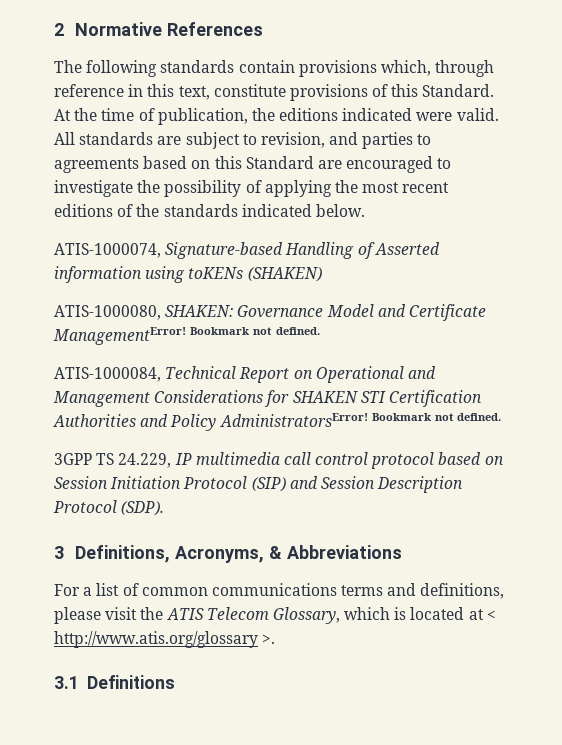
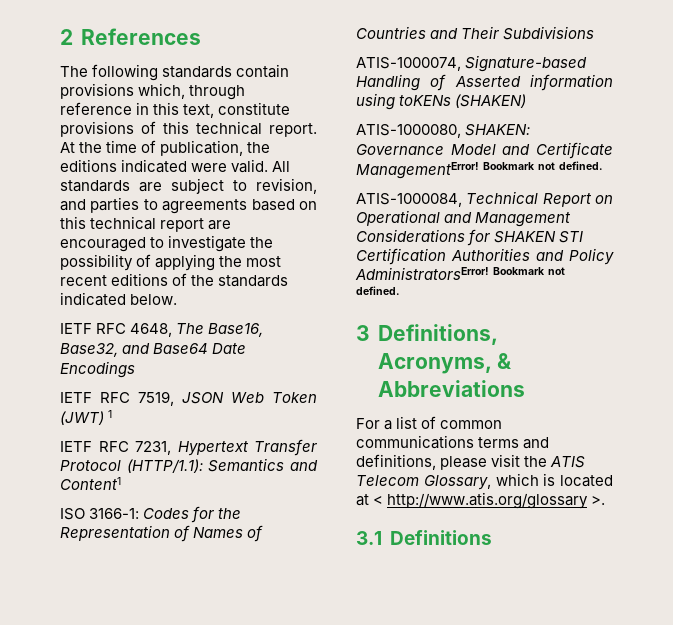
- 2 Normative References
+ 2 References
- The following standards contain provisions which, through reference in this text, constitute provisions of this Standard.
+ The following standards contain provisions which, through reference in this text, constitute provisions of this technical report.
- All standards are subject to revision, and parties to agreements based on this Standard are encouraged to investigate the possibility of applying the most recent editions of the standards indicated below.
+ All standards are subject to revision, and parties to agreements based on this technical report are encouraged to investigate the possibility of applying the most recent editions of the standards indicated below.
+ IETF RFC 4648, The Base16, Base32, and Base64 Date Encodings
+ IETF RFC 7519, JSON Web Token (JWT) 1
+ IETF RFC 7231, Hypertext Transfer Protocol (HTTP/1.1): Semantics and Content1
+ ISO 3166-1: Codes for the Representation of Names of Countries and Their Subdivisions
- 3GPP TS 24.229, IP multimedia call control protocol based on Session Initiation Protocol (SIP) and Session Description Protocol (SDP).

